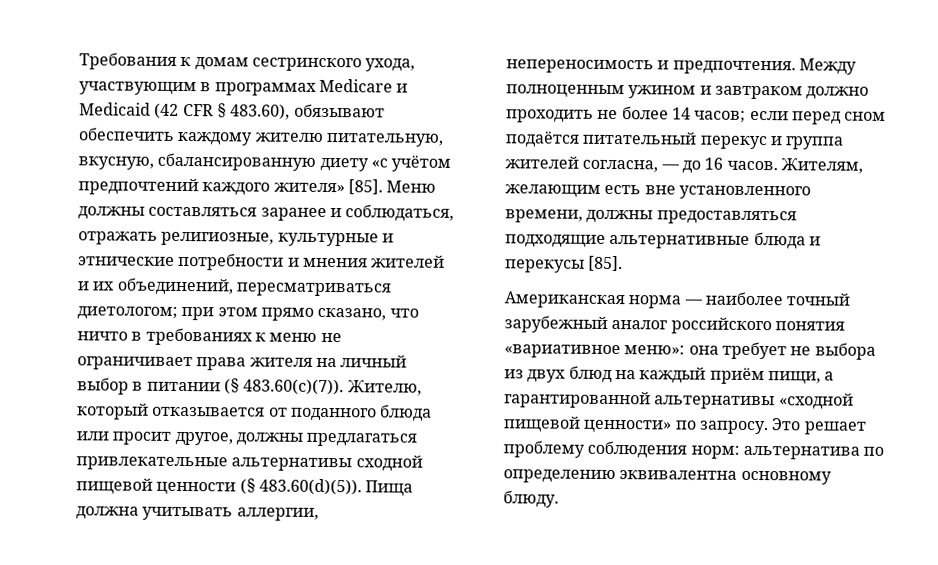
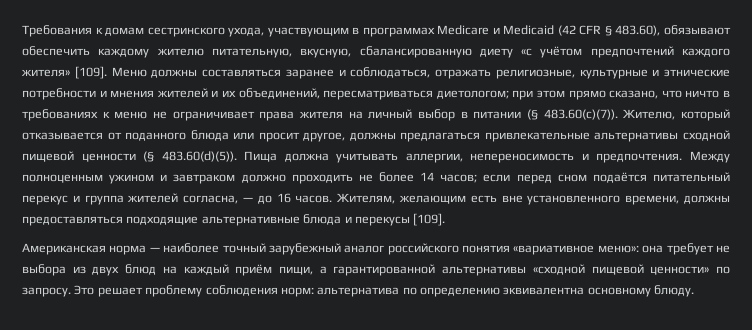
- Требования к домам сестринского ухода, участвующим в программах Medicare и Medicaid (42 CFR § 483.60), обязывают обеспечить каждому жителю питательную, вкусную, сбалансированную диету «с учётом предпочтений каждого жителя» [85].
+ Требования к домам сестринского ухода, участвующим в программах Medicare и Medicaid (42 CFR § 483.60), обязывают обеспечить каждому жителю питательную, вкусную, сбалансированную диету «с учётом предпочтений каждого жителя» [109].
- Жителям, желающим есть вне установленного времени, должны предоставляться подходящие альтернативные блюда и перекусы [85].
+ Жителям, желающим есть вне установленного времени, должны предоставляться подходящие альтернативные блюда и перекусы [109].

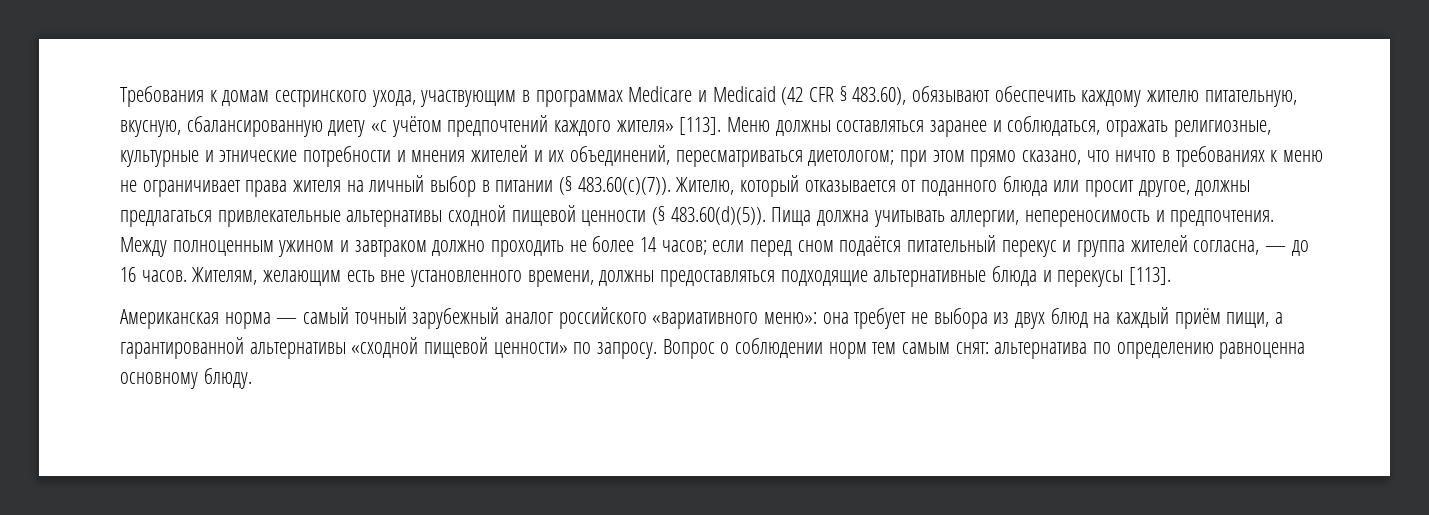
- Требования к домам сестринского ухода, участвующим в программах Medicare и Medicaid (42 CFR § 483.60), обязывают обеспечить каждому жителю питательную, вкусную, сбалансированную диету «с учётом предпочтений каждого жителя» [109].
+ Требования к домам сестринского ухода, участвующим в программах Medicare и Medicaid (42 CFR § 483.60), обязывают обеспечить каждому жителю питательную, вкусную, сбалансированную диету «с учётом предпочтений каждого жителя» [113].
- Жителям, желающим есть вне установленного времени, должны предоставляться подходящие альтернативные блюда и перекусы [109].
+ Жителям, желающим есть вне установленного времени, должны предоставляться подходящие альтернативные блюда и перекусы [113].
- Американская норма — наиболее точный зарубежный аналог российского понятия «вариативное меню»: она требует не выбора из двух блюд на каждый приём пищи, а гарантированной альтернативы «сходной пищевой ценности» по запросу.
+ Американская норма — самый точный зарубежный аналог российского «вариативного меню»: она требует не выбора из двух блюд на каждый приём пищи, а гарантированной альтернативы «сходной пищевой ценности» по запросу.
- Это решает проблему соблюдения норм: альтернатива по определению эквивалентна основному блюду.
+ Вопрос о соблюдении норм тем самым снят: альтернатива по определению равноценна основному блюду.

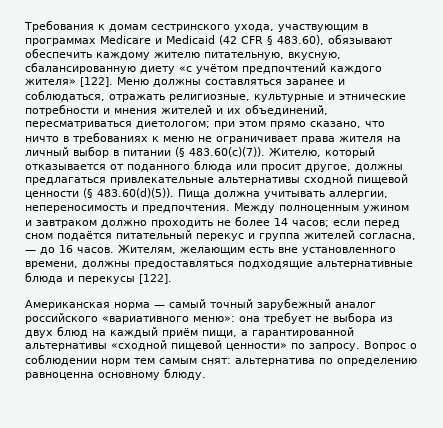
- Требования к домам сестринского ухода, участвующим в программах Medicare и Medicaid (42 CFR § 483.60), обязывают обеспечить каждому жителю питательную, вкусную, сбалансированную диету «с учётом предпочтений каждого жителя» [113].
+ Требования к домам сестринского ухода, участвующим в программах Medicare и Medicaid (42 CFR § 483.60), обязывают обеспечить каждому жителю питательную, вкусную, сбалансированную диету «с учётом предпочтений каждого жителя» [122].
- Жителям, желающим есть вне установленного времени, должны предоставляться подходящие альтернативные блюда и перекусы [113].
+ Жителям, желающим есть вне установленного времени, должны предоставляться подходящие альтернативные блюда и перекусы [122].

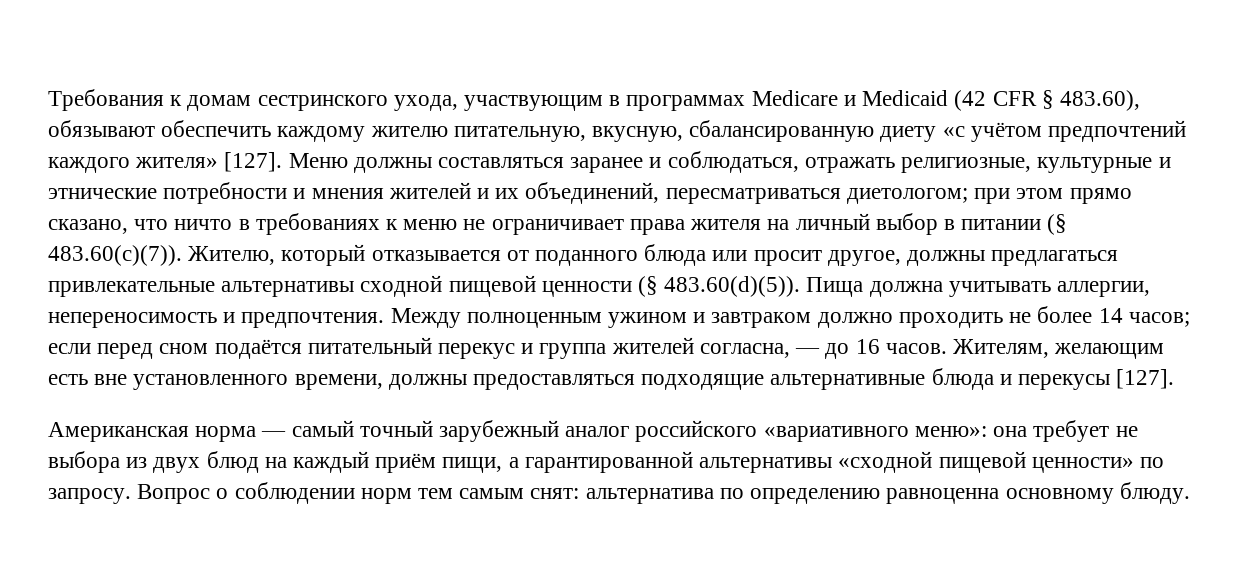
- Требования к домам сестринского ухода, участвующим в программах Medicare и Medicaid (42 CFR § 483.60), обязывают обеспечить каждому жителю питательную, вкусную, сбалансированную диету «с учётом предпочтений каждого жителя» [122].
+ Требования к домам сестринского ухода, участвующим в программах Medicare и Medicaid (42 CFR § 483.60), обязывают обеспечить каждому жителю питательную, вкусную, сбалансированную диету «с учётом предпочтений каждого жителя» [127].
- Жителям, желающим есть вне установленного времени, должны предоставляться подходящие альтернативные блюда и перекусы [122].
+ Жителям, желающим есть вне установленного времени, должны предоставляться подходящие альтернативные блюда и перекусы [127].

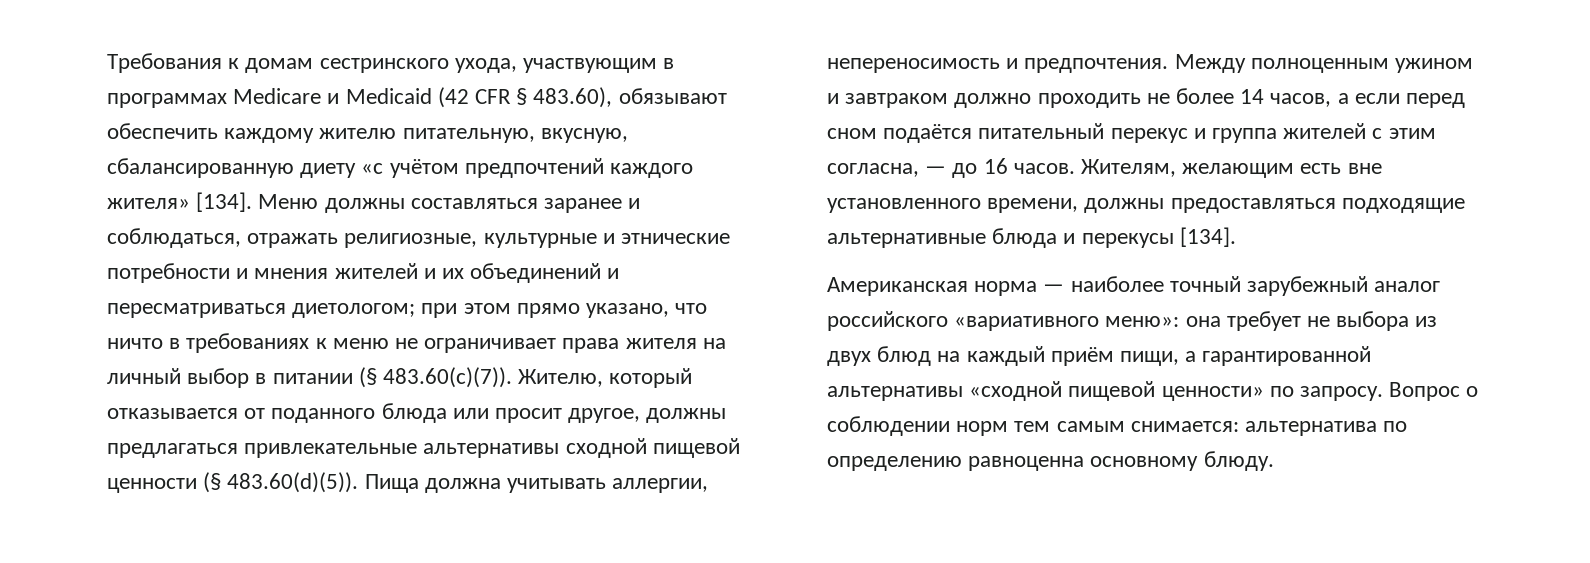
- Требования к домам сестринского ухода, участвующим в программах Medicare и Medicaid (42 CFR § 483.60), обязывают обеспечить каждому жителю питательную, вкусную, сбалансированную диету «с учётом предпочтений каждого жителя» [127].
+ Требования к домам сестринского ухода, участвующим в программах Medicare и Medicaid (42 CFR § 483.60), обязывают обеспечить каждому жителю питательную, вкусную, сбалансированную диету «с учётом предпочтений каждого жителя» [134].
- Меню должны составляться заранее и соблюдаться, отражать религиозные, культурные и этнические потребности и мнения жителей и их объединений, пересматриваться диетологом;
+ Меню должны составляться заранее и соблюдаться, отражать религиозные, культурные и этнические потребности и мнения жителей и их объединений и пересматриваться диетологом;
- при этом прямо сказано, что ничто в требованиях к меню не ограничивает права жителя на личный выбор в питании (§ 483.60(c)(7)). Жителю, который отказывается от поданного блюда или просит другое, должны предлагаться привлекательные альтернативы сходной пищевой ценности (§ 483.60(d)(5)). Пища должна учитывать аллергии, непереносимость и предпочтения.
+ при этом прямо указано, что ничто в требованиях к меню не ограничивает права жителя на личный выбор в питании (§ 483.60(c)(7)). Жителю, который отказывается от поданного блюда или просит другое, должны предлагаться привлекательные альтернативы сходной пищевой ценности (§ 483.60(d)(5)). Пища должна учитывать аллергии, непереносимость и предпочтения.
- Между полноценным ужином и завтраком должно проходить не более 14 часов; если перед сном подаётся питательный перекус и группа жителей согласна, — до 16 часов.
+ Между полноценным ужином и завтраком должно проходить не более 14 часов, а если перед сном подаётся питательный перекус и группа жителей с этим согласна, — до 16 часов.
- Жителям, желающим есть вне установленного времени, должны предоставляться подходящие альтернативные блюда и перекусы [127].
+ Жителям, желающим есть вне установленного времени, должны предоставляться подходящие альтернативные блюда и перекусы [134].
- Американская норма — самый точный зарубежный аналог российского «вариативного меню»: она требует не выбора из двух блюд на каждый приём пищи, а гарантированной альтернативы «сходной пищевой ценности» по запросу.
+ Американская норма — наиболее точный зарубежный аналог российского «вариативного меню»: она требует не выбора из двух блюд на каждый приём пищи, а гарантированной альтернативы «сходной пищевой ценности» по запросу.
- Вопрос о соблюдении норм тем самым снят: альтернатива по определению равноценна основному блюду.
+ Вопрос о соблюдении норм тем самым снимается: альтернатива по определению равноценна основному блюду.

